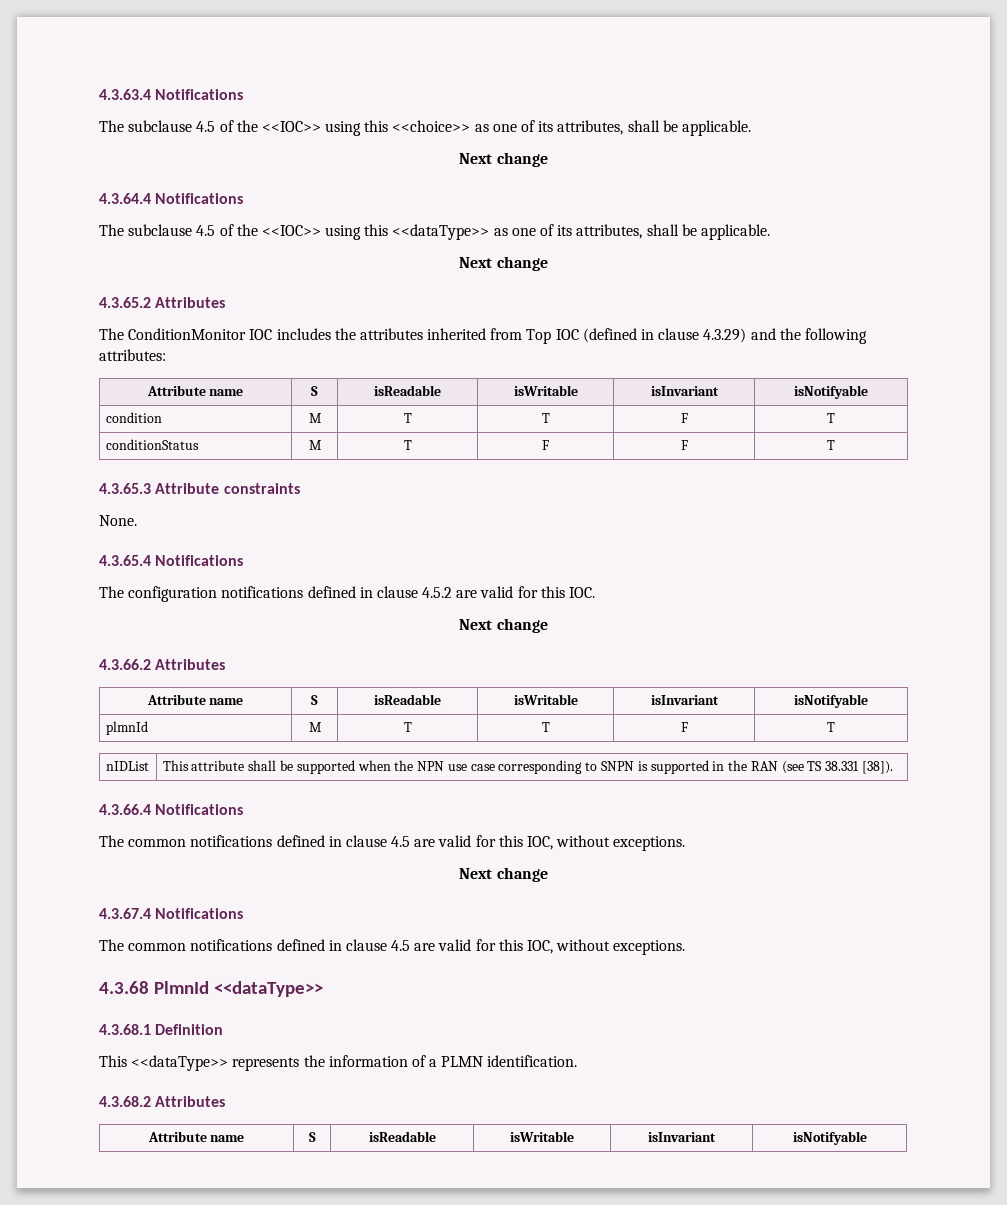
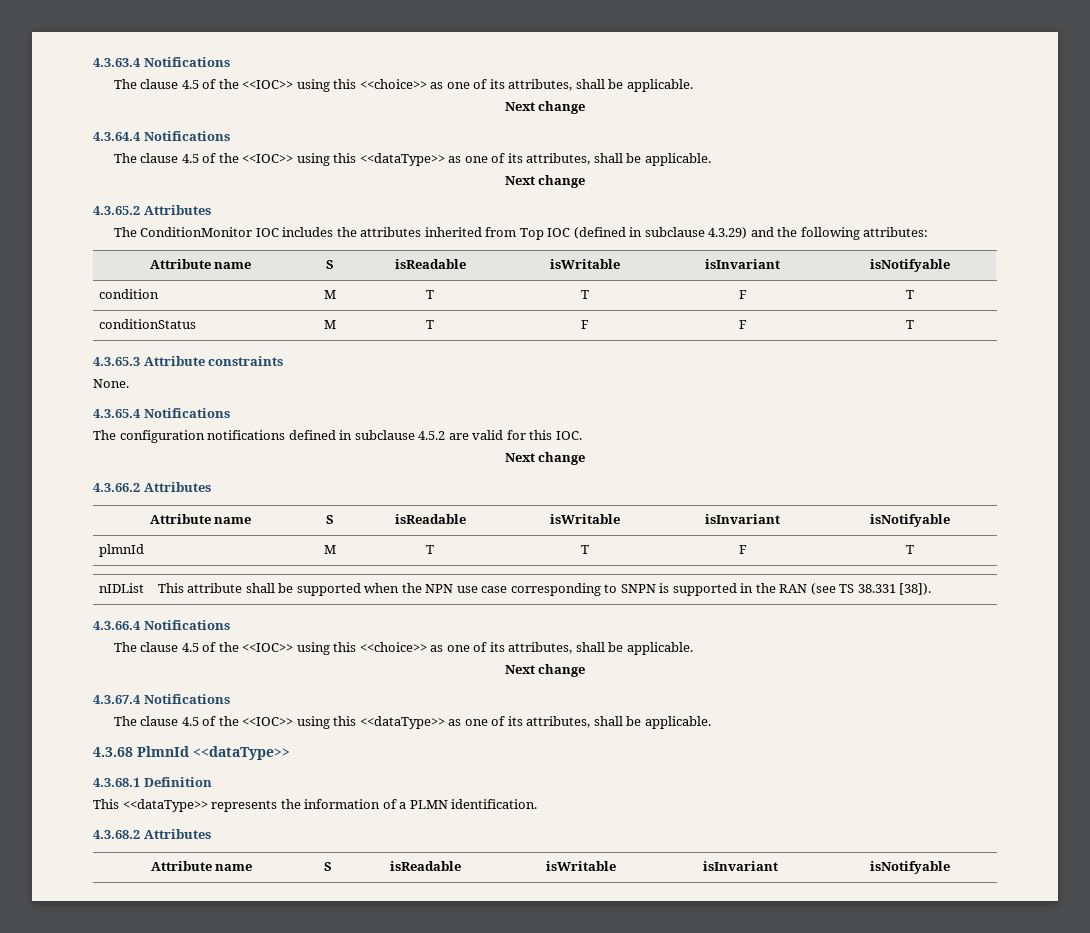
  4.3.63.4 Notifications
- The subclause 4.5 of the <<IOC>> using this <<choice>> as one of its attributes, shall be applicable.
+ The clause 4.5 of the <<IOC>> using this <<choice>> as one of its attributes, shall be applicable.
  4.3.64.4 Notifications
- The subclause 4.5 of the <<IOC>> using this <<dataType>> as one of its attributes, shall be applicable.
+ The clause 4.5 of the <<IOC>> using this <<dataType>> as one of its attributes, shall be applicable.
- The ConditionMonitor IOC includes the attributes inherited from Top IOC (defined in clause 4.3.29) and the following attributes:
+ The ConditionMonitor IOC includes the attributes inherited from Top IOC (defined in subclause 4.3.29) and the following attributes:
- The configuration notifications defined in clause 4.5.2 are valid for this IOC.
+ The configuration notifications defined in subclause 4.5.2 are valid for this IOC.
  4.3.66.4 Notifications
- The common notifications defined in clause 4.5 are valid for this IOC, without exceptions.
+ The clause 4.5 of the <<IOC>> using this <<choice>> as one of its attributes, shall be applicable.
  4.3.67.4 Notifications
- The common notifications defined in clause 4.5 are valid for this IOC, without exceptions.
+ The clause 4.5 of the <<IOC>> using this <<dataType>> as one of its attributes, shall be applicable.

